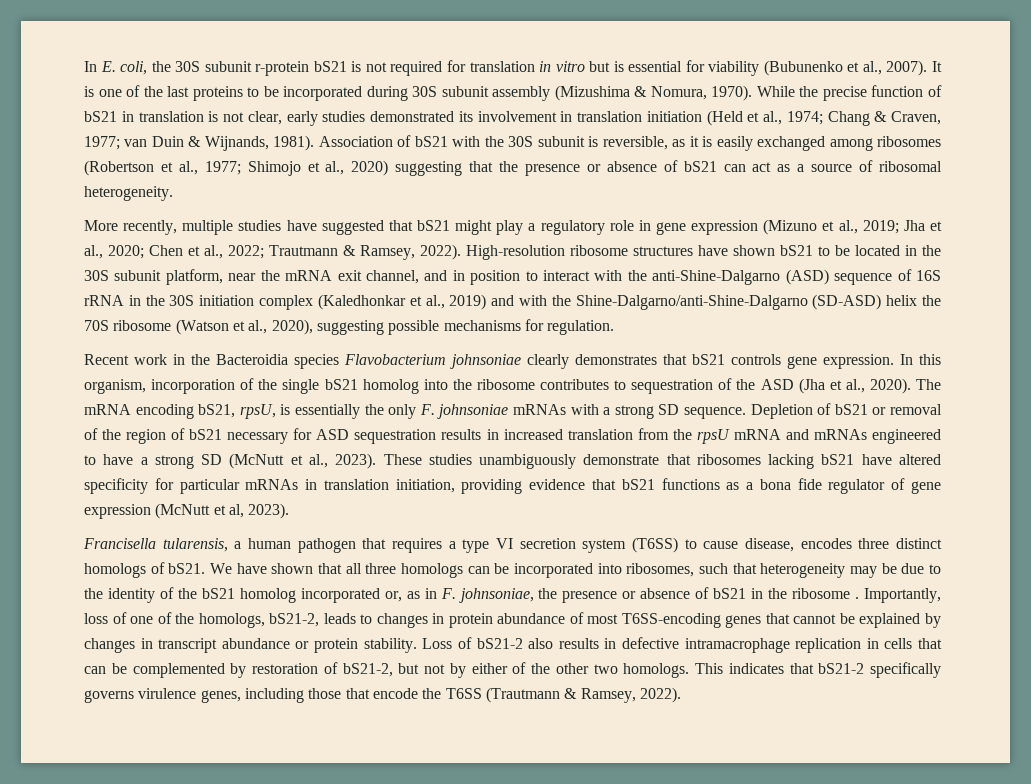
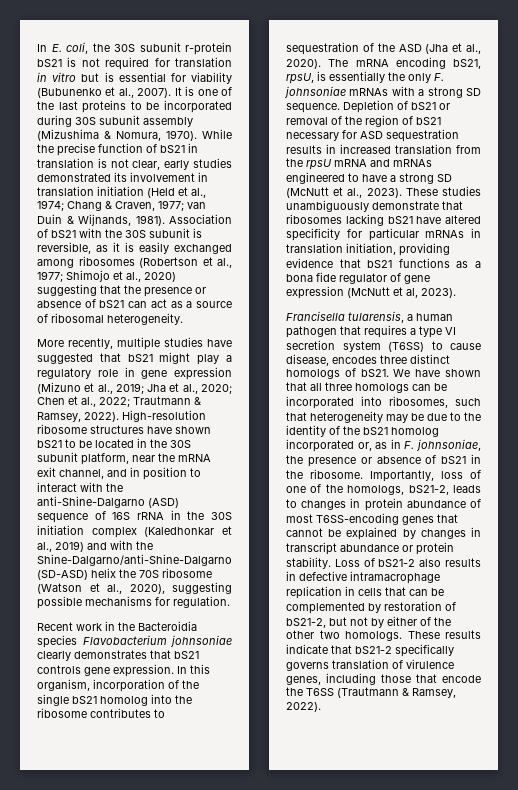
- We have shown that all three homologs can be incorporated into ribosomes, such that heterogeneity may be due to the identity of the bS21 homolog incorporated or, as in F. johnsoniae, the presence or absence of bS21 in the ribosome .
+ We have shown that all three homologs can be incorporated into ribosomes, such that heterogeneity may be due to the identity of the bS21 homolog incorporated or, as in F. johnsoniae, the presence or absence of bS21 in the ribosome.
- This indicates that bS21-2 specifically governs virulence genes, including those that encode the T6SS (Trautmann & Ramsey, 2022).
+ These results indicate that bS21-2 specifically governs translation of virulence genes, including those that encode the T6SS (Trautmann & Ramsey, 2022).

